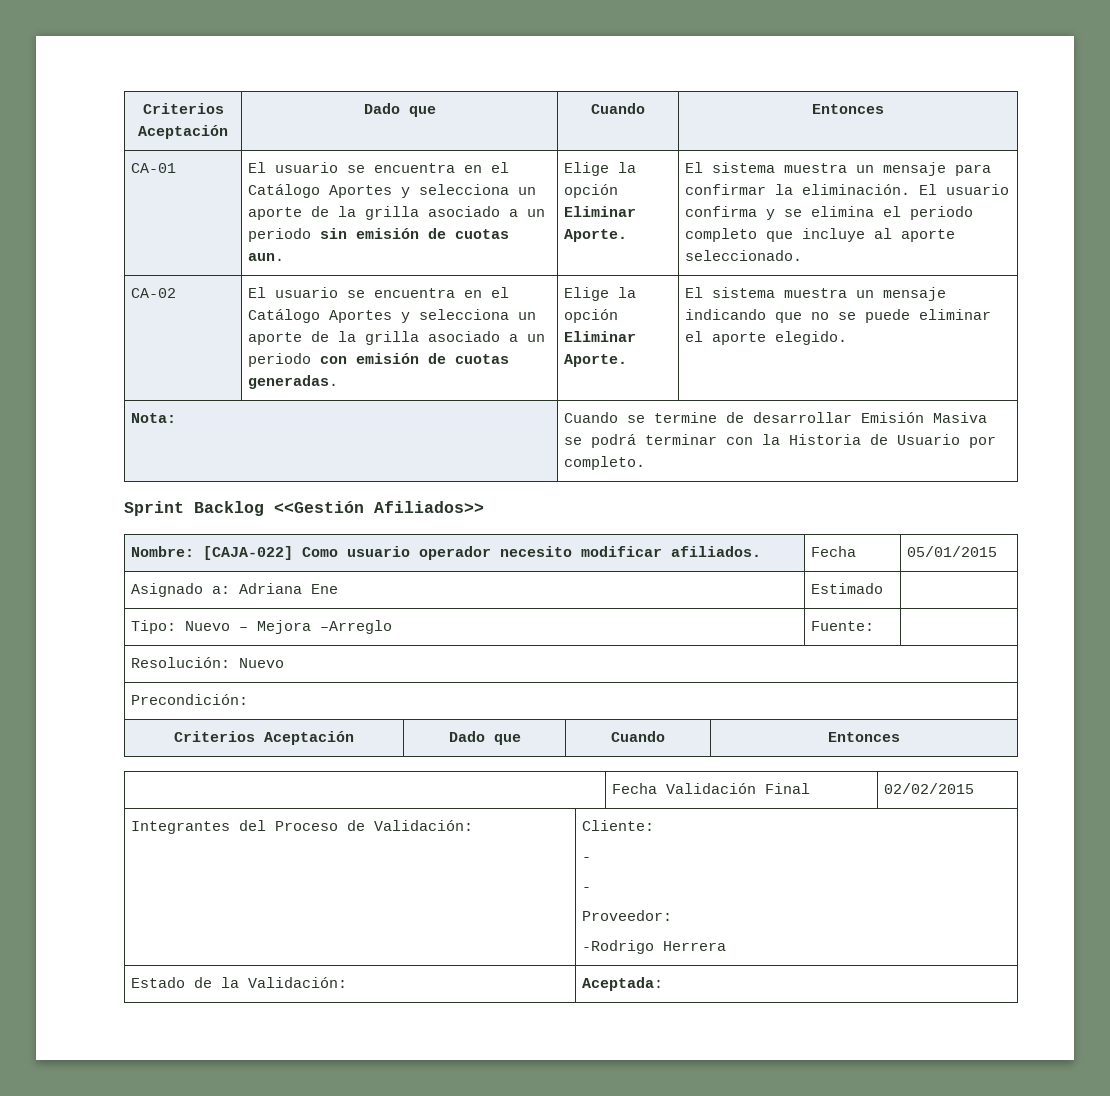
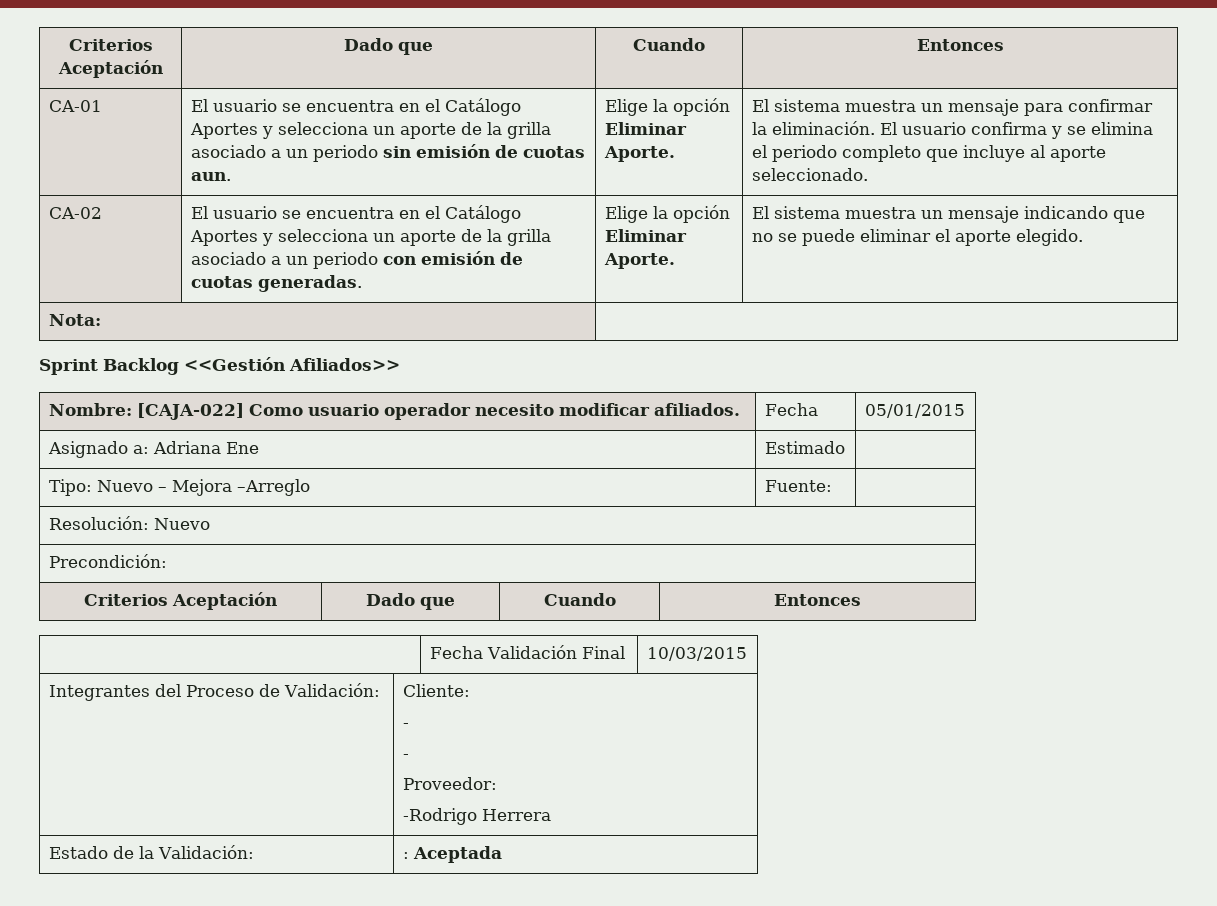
- Nota: | Cuando se termine de desarrollar Emisión Masiva se podrá terminar con la Historia de Usuario por completo.
+ Nota: |
- | Fecha Validación Final | 02/02/2015
+ | Fecha Validación Final | 10/03/2015
- Estado de la Validación: | Aceptada:
+ Estado de la Validación: | : Aceptada

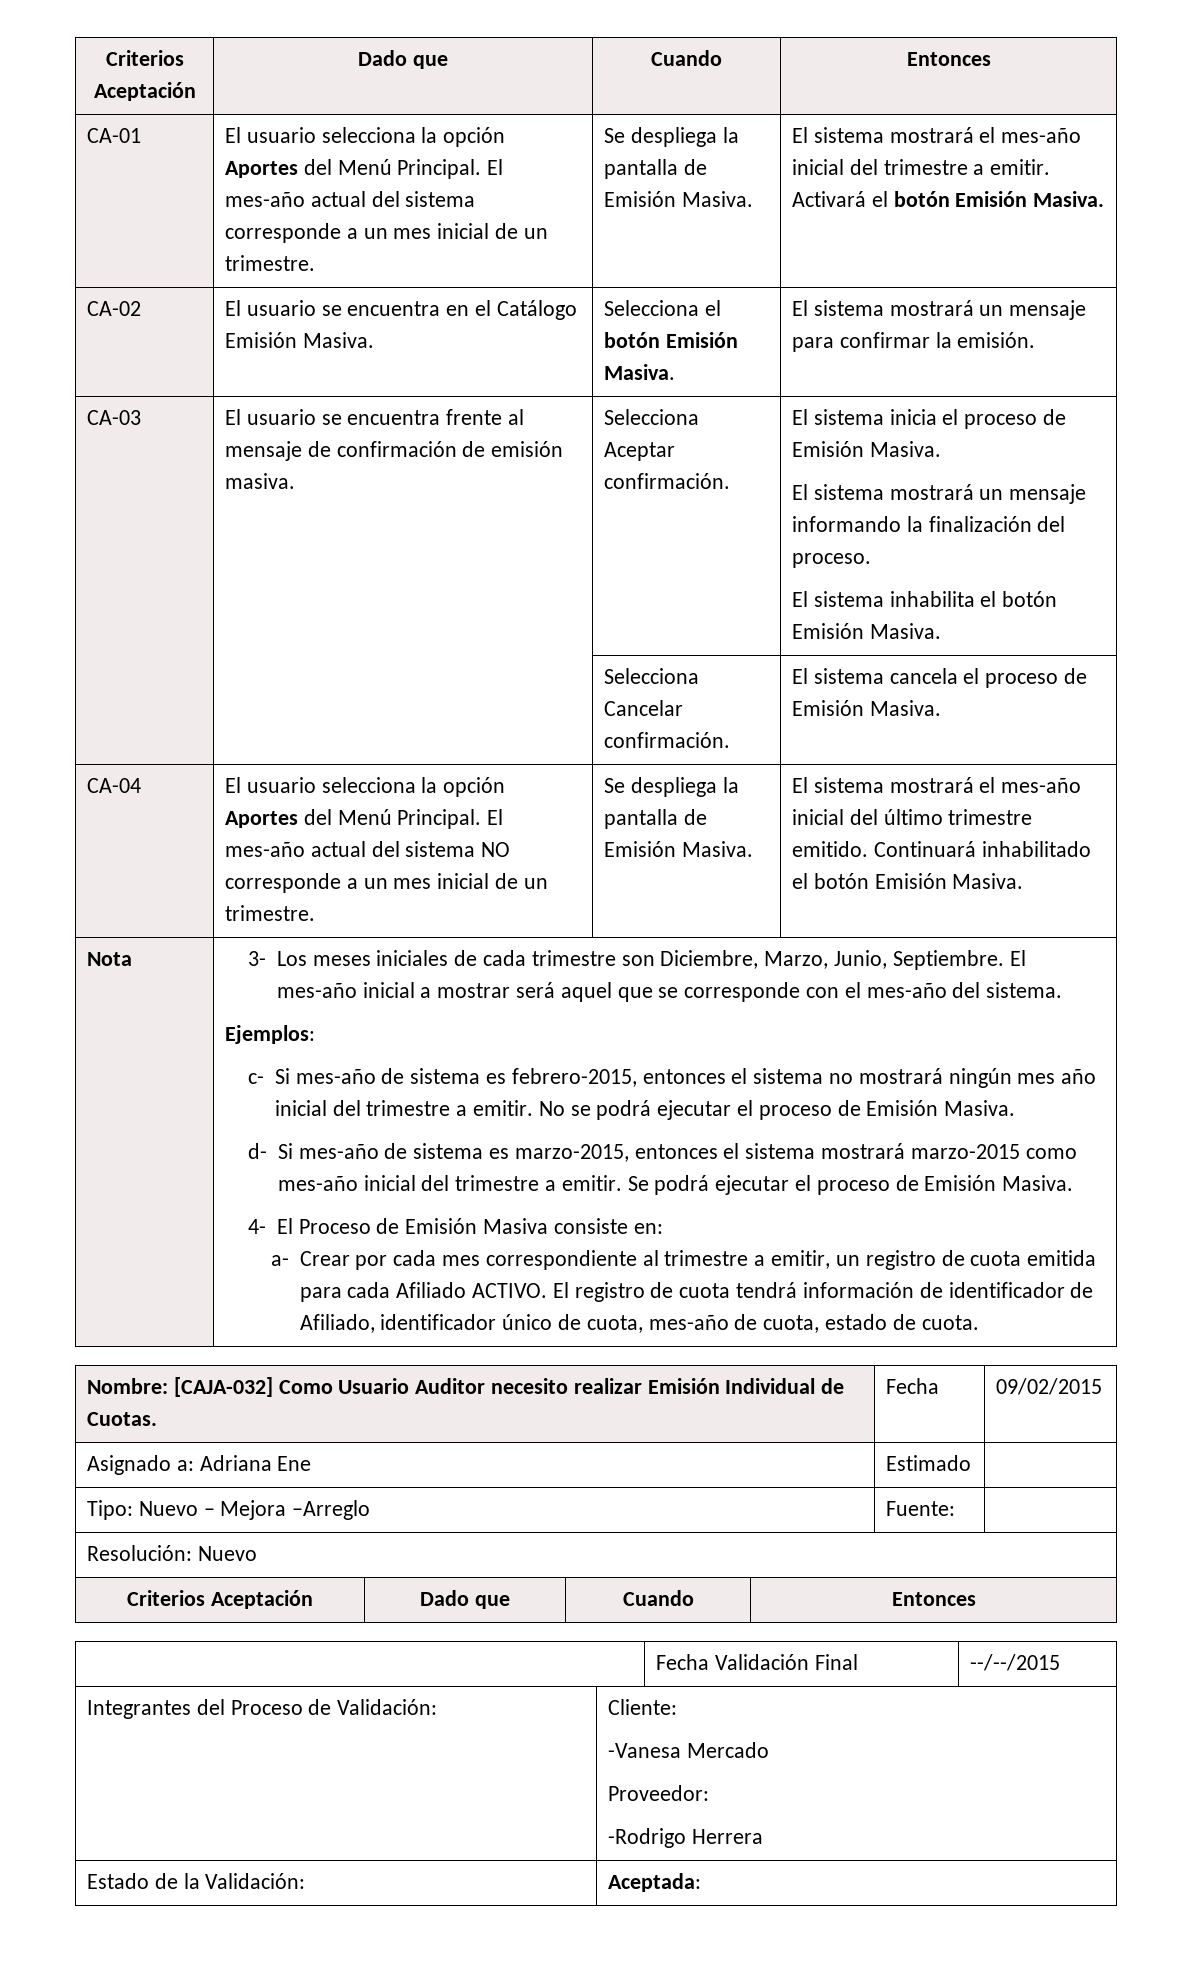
- El usuario se encuentra en el Catálogo Aportes y selecciona un aporte de la grilla asociado a un periodo sin emisión de cuotas aun. | Elige la opción Eliminar Aporte. | El sistema muestra un mensaje para confirmar la eliminación. El usuario confirma y se elimina el periodo completo que incluye al aporte seleccionado.
+ El usuario selecciona la opción Aportes del Menú Principal. El mes-año actual del sistema corresponde a un mes inicial de un trimestre. | Se despliega la pantalla de Emisión Masiva. | El sistema mostrará el mes-año inicial del trimestre a emitir. Activará el botón Emisión Masiva.
- El usuario se encuentra en el Catálogo Aportes y selecciona un aporte de la grilla asociado a un periodo con emisión de cuotas generadas. | Elige la opción Eliminar Aporte. | El sistema muestra un mensaje indicando que no se puede eliminar el aporte elegido.
- Nota: |
- Sprint Backlog <<Gestión Afiliados>>
- Nombre: [CAJA-022] Como usuario operador necesito modificar afiliados. | Fecha | 05/01/2015
+ El usuario se encuentra en el Catálogo Emisión Masiva. | Selecciona el botón Emisión Masiva. | El sistema mostrará un mensaje para confirmar la emisión.
+ CA-03 | El usuario se encuentra frente al mensaje de confirmación de emisión masiva. | Selecciona Aceptar confirmación. | El sistema inicia el proceso de Emisión Masiva.
+ El sistema mostrará un mensaje informando la finalización del proceso.
+ El sistema inhabilita el botón Emisión Masiva.
+ | | Selecciona Cancelar confirmación. | El sistema cancela el proceso de Emisión Masiva.
+ CA-04 | El usuario selecciona la opción Aportes del Menú Principal. El mes-año actual del sistema NO corresponde a un mes inicial de un trimestre. | Se despliega la pantalla de Emisión Masiva. | El sistema mostrará el mes-año inicial del último trimestre emitido. Continuará inhabilitado el botón Emisión Masiva.
+ Nota | 3- Los meses iniciales de cada trimestre son Diciembre, Marzo, Junio, Septiembre. El mes-año inicial a mostrar será aquel que se corresponde con el mes-año del sistema.
+ Ejemplos:
+ c- Si mes-año de sistema es febrero-2015, entonces el sistema no mostrará ningún mes año inicial del trimestre a emitir. No se podrá ejecutar el proceso de Emisión Masiva.
+ d- Si mes-año de sistema es marzo-2015, entonces el sistema mostrará marzo-2015 como mes-año inicial del trimestre a emitir. Se podrá ejecutar el proceso de Emisión Masiva.
+ 4- El Proceso de Emisión Masiva consiste en:
+ a- Crear por cada mes correspondiente al trimestre a emitir, un registro de cuota emitida para cada Afiliado ACTIVO. El registro de cuota tendrá información de identificador de Afiliado, identificador único de cuota, mes-año de cuota, estado de cuota.
+ Nombre: [CAJA-032] Como Usuario Auditor necesito realizar Emisión Individual de Cuotas. | Fecha | 09/02/2015
- Precondición:
- | Fecha Validación Final | 10/03/2015
+ | Fecha Validación Final | --/--/2015
  Integrantes del Proceso de Validación: | Cliente:
- -
- -
+ -Vanesa Mercado
- Estado de la Validación: | : Aceptada
+ Estado de la Validación: | Aceptada:

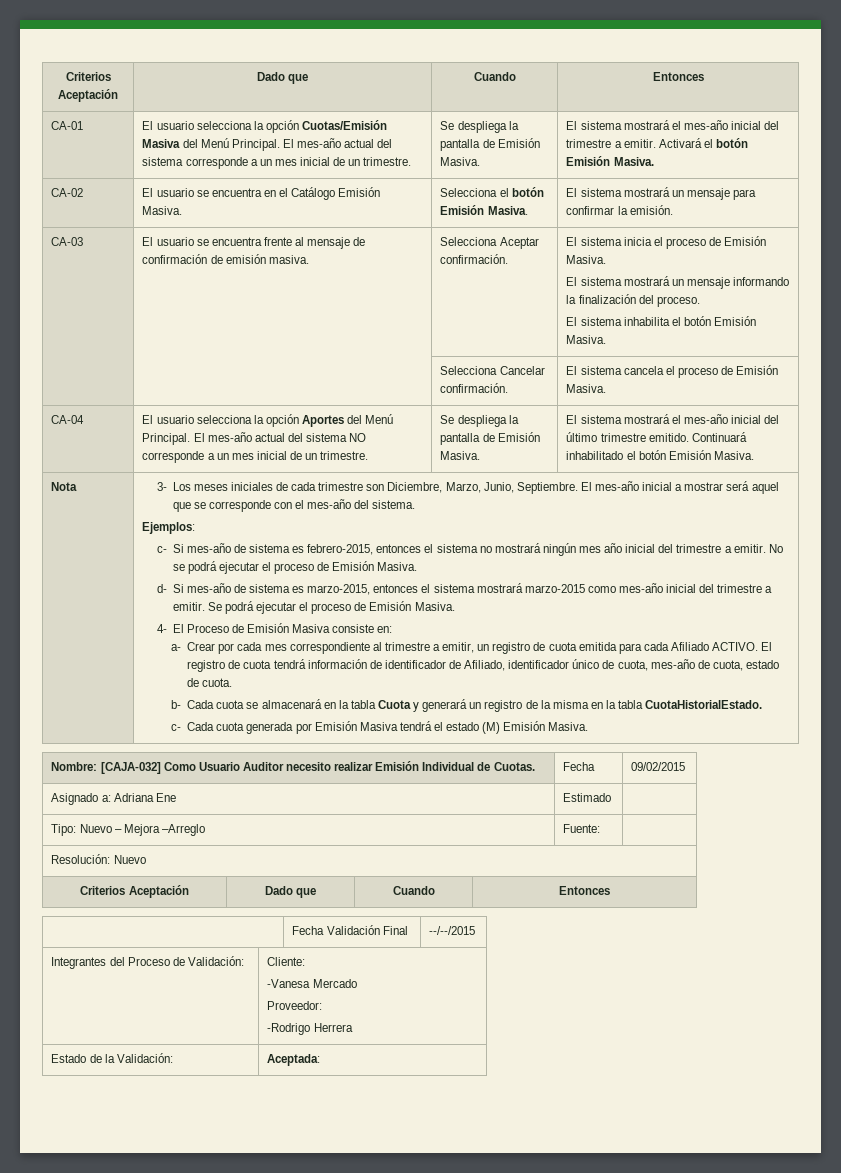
- CA-01 | El usuario selecciona la opción Aportes del Menú Principal.
+ CA-01 | El usuario selecciona la opción Cuotas/Emisión Masiva del Menú Principal.
+ b- Cada cuota se almacenará en la tabla Cuota y generará un registro de la misma en la tabla CuotaHistorialEstado.
+ c- Cada cuota generada por Emisión Masiva tendrá el estado (M) Emisión Masiva.

